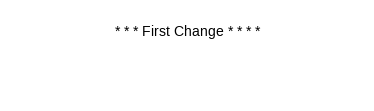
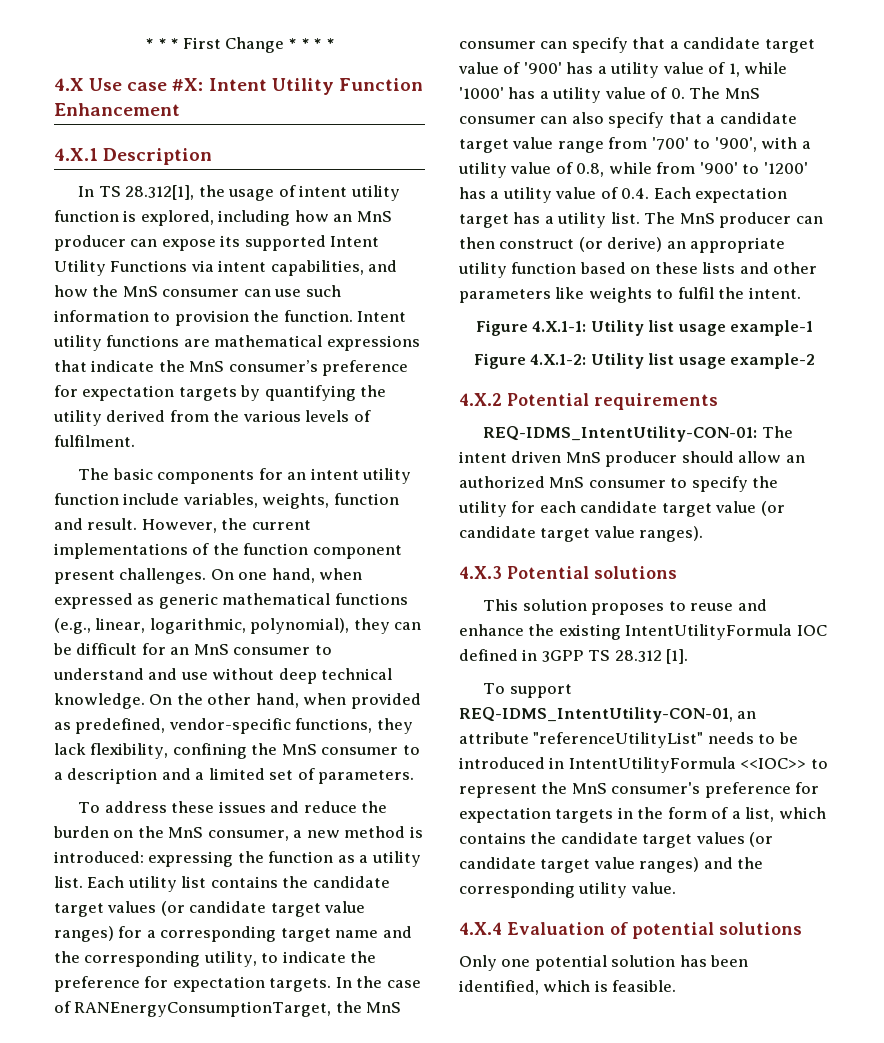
+ 4.X Use case #X: Intent Utility Function Enhancement
+ 4.X.1 Description
+ In TS 28.312[1], the usage of intent utility function is explored, including how an MnS producer can expose its supported Intent Utility Functions via intent capabilities, and how the MnS consumer can use such information to provision the function. Intent utility functions are mathematical expressions that indicate the MnS consumer’s preference for expectation targets by quantifying the utility derived from the various levels of fulfilment.
+ The basic components for an intent utility function include variables, weights, function and result. However, the current implementations of the function component present challenges. On one hand, when expressed as generic mathematical functions (e.g., linear, logarithmic, polynomial), they can be difficult for an MnS consumer to understand and use without deep technical knowledge. On the other hand, when provided as predefined, vendor-specific functions, they lack flexibility, confining the MnS consumer to a description and a limited set of parameters.
+ To address these issues and reduce the burden on the MnS consumer, a new method is introduced: expressing the function as a utility list. Each utility list contains the candidate target values (or candidate target value ranges) for a corresponding target name and the corresponding utility, to indicate the preference for expectation targets. In the case of RANEnergyConsumptionTarget, the MnS consumer can specify that a candidate target value of '900' has a utility value of 1, while '1000' has a utility value of 0. The MnS consumer can also specify that a candidate target value range from '700' to '900', with a utility value of 0.8, while from '900' to '1200' has a utility value of 0.4. Each expectation target has a utility list. The MnS producer can then construct (or derive) an appropriate utility function based on these lists and other parameters like weights to fulfil the intent.
+ Figure 4.X.1-1: Utility list usage example-1
+ Figure 4.X.1-2: Utility list usage example-2
+ 4.X.2 Potential requirements
+ REQ-IDMS_IntentUtility-CON-01: The intent driven MnS producer should allow an authorized MnS consumer to specify the utility for each candidate target value (or candidate target value ranges).
+ 4.X.3 Potential solutions
+ This solution proposes to reuse and enhance the existing IntentUtilityFormula IOC defined in 3GPP TS 28.312 [1].
+ To support REQ-IDMS_IntentUtility-CON-01, an attribute "referenceUtilityList" needs to be introduced in IntentUtilityFormula <<IOC>> to represent the MnS consumer's preference for expectation targets in the form of a list, which contains the candidate target values (or candidate target value ranges) and the corresponding utility value.
+ 4.X.4 Evaluation of potential solutions
+ Only one potential solution has been identified, which is feasible.

